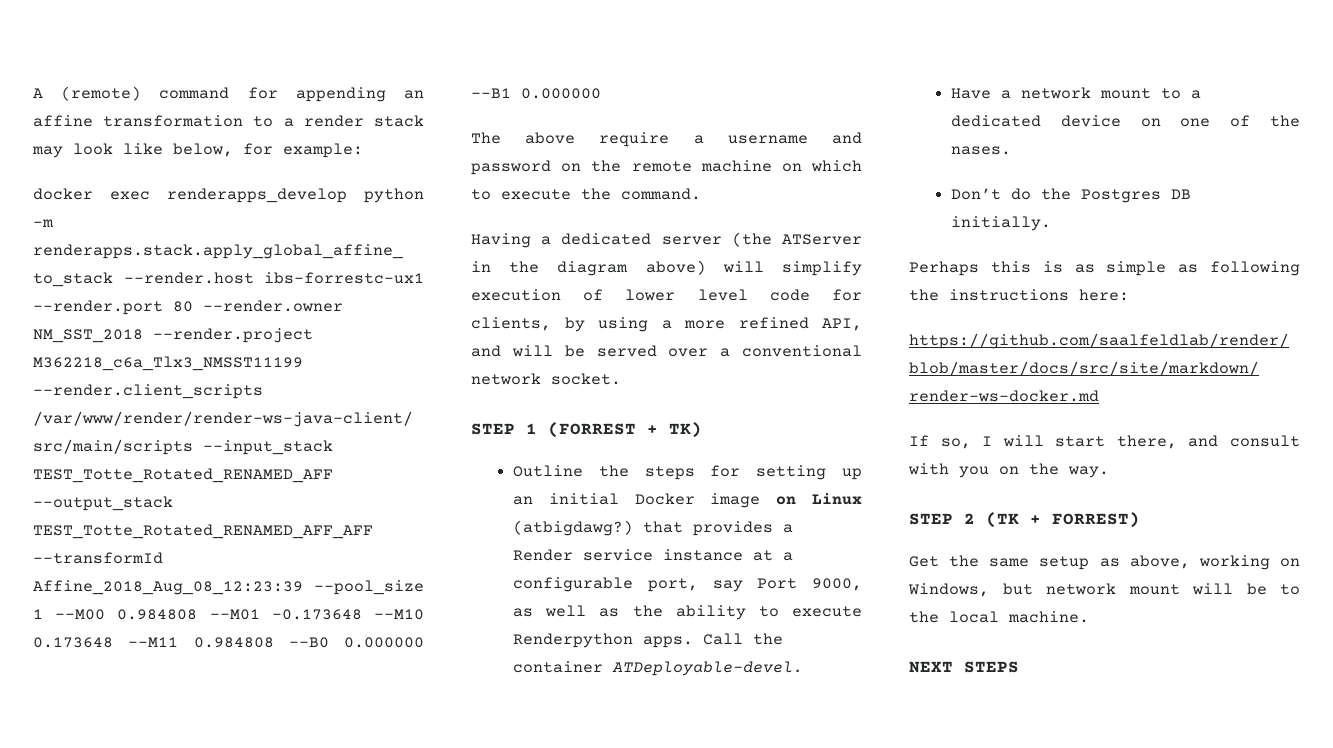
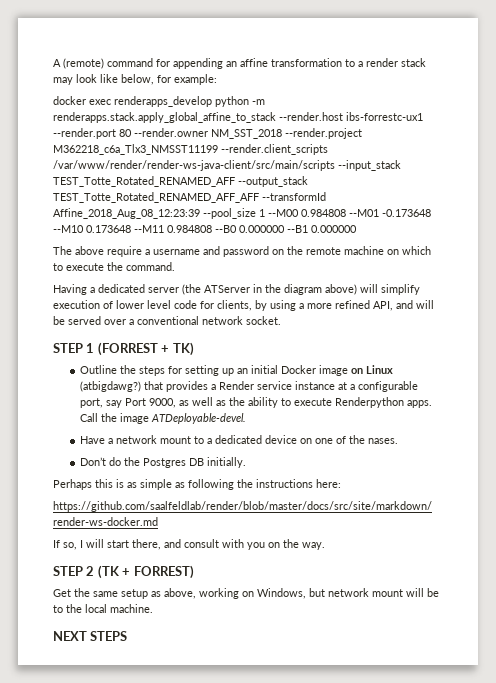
- Call the container ATDeployable-devel.
+ Call the image ATDeployable-devel.

